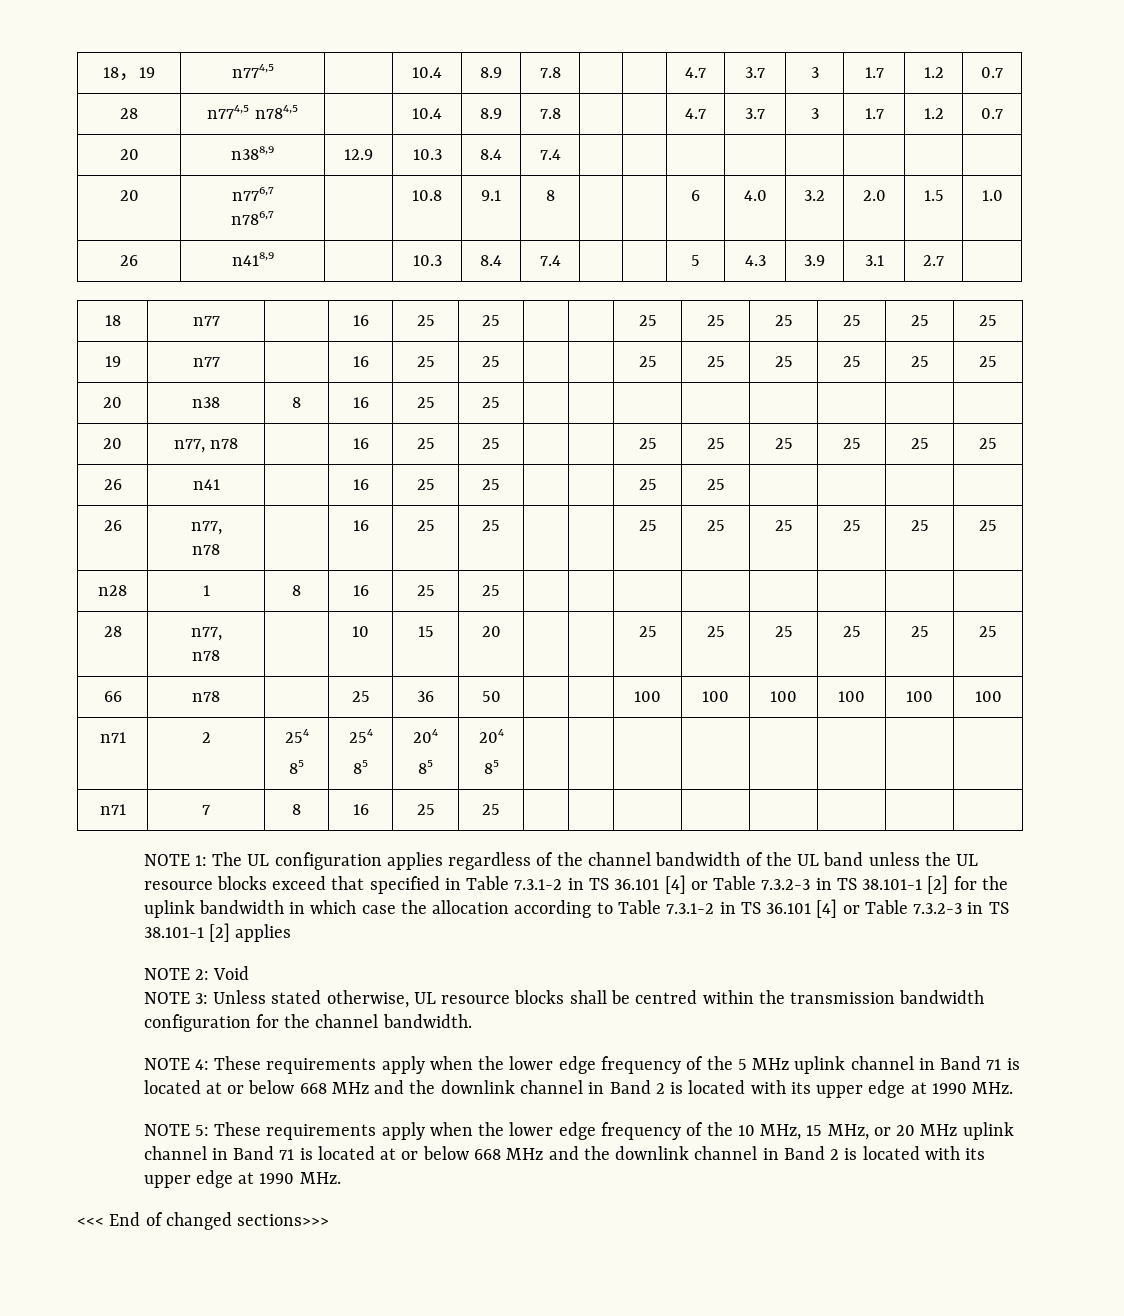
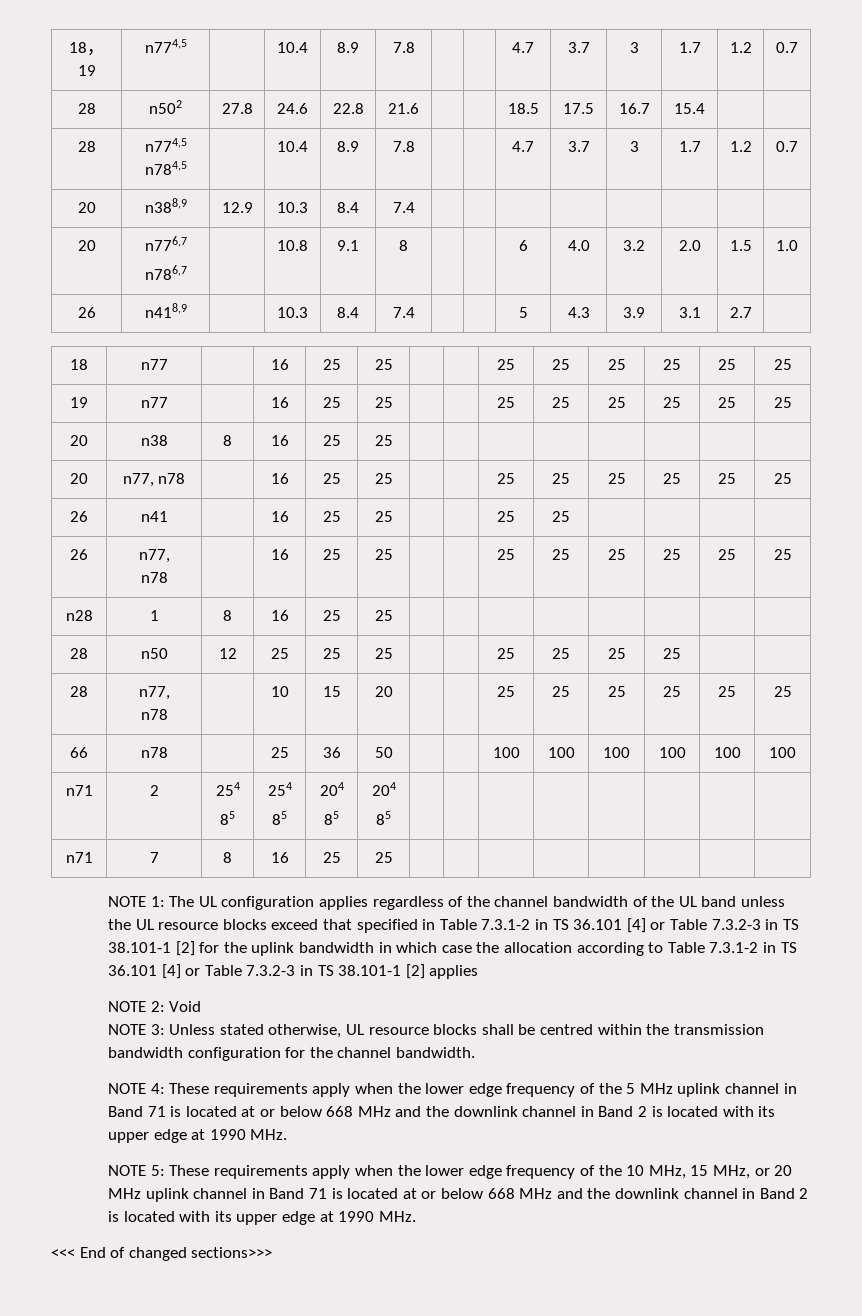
+ 28 | n502 | 27.8 | 24.6 | 22.8 | 21.6 | | | 18.5 | 17.5 | 16.7 | 15.4 | |
+ 28 | n50 | 12 | 25 | 25 | 25 | | | 25 | 25 | 25 | 25 | |

